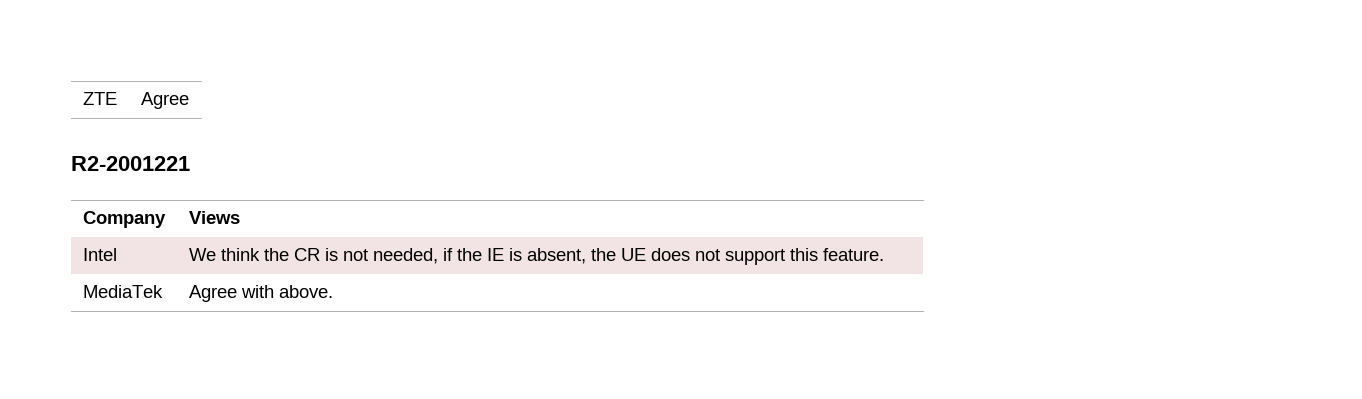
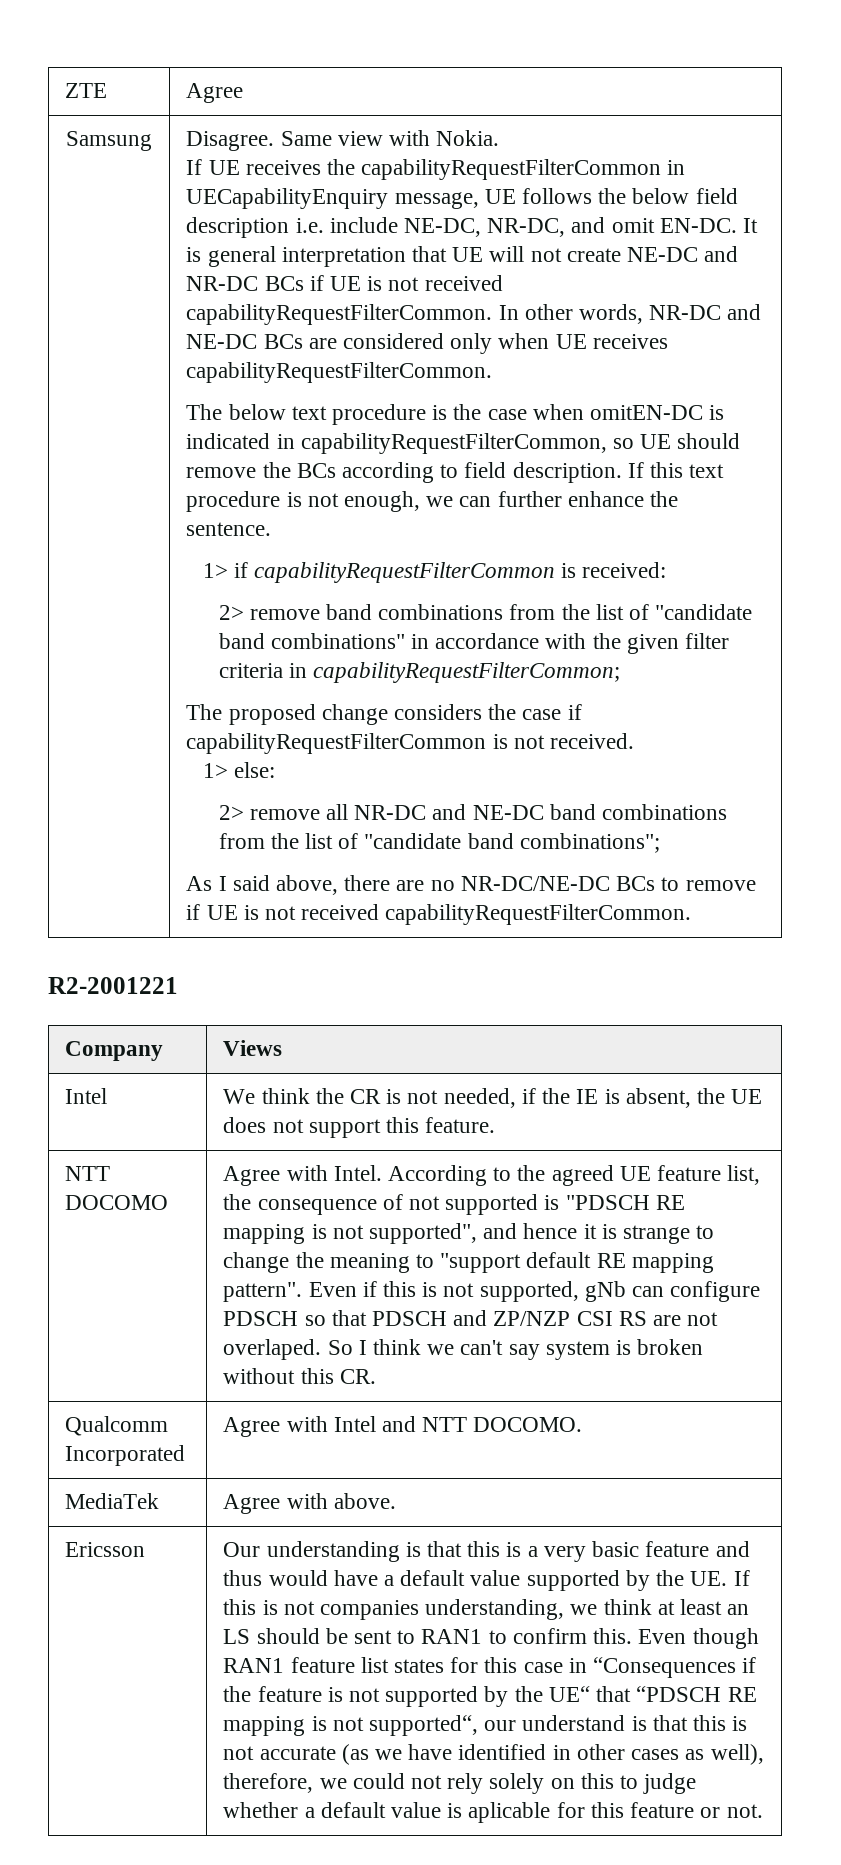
+ Samsung | Disagree. Same view with Nokia.
+ If UE receives the capabilityRequestFilterCommon in UECapabilityEnquiry message, UE follows the below field description i.e. include NE-DC, NR-DC, and omit EN-DC. It is general interpretation that UE will not create NE-DC and NR-DC BCs if UE is not received capabilityRequestFilterCommon. In other words, NR-DC and NE-DC BCs are considered only when UE receives capabilityRequestFilterCommon.
+ The below text procedure is the case when omitEN-DC is indicated in capabilityRequestFilterCommon, so UE should remove the BCs according to field description. If this text procedure is not enough, we can further enhance the sentence.
+ 1> if capabilityRequestFilterCommon is received:
+ 2> remove band combinations from the list of "candidate band combinations" in accordance with the given filter criteria in capabilityRequestFilterCommon;
+ The proposed change considers the case if capabilityRequestFilterCommon is not received.
+ 1> else:
+ 2> remove all NR-DC and NE-DC band combinations from the list of "candidate band combinations";
+ As I said above, there are no NR-DC/NE-DC BCs to remove if UE is not received capabilityRequestFilterCommon.
+ NTT DOCOMO | Agree with Intel. According to the agreed UE feature list, the consequence of not supported is "PDSCH RE mapping is not supported", and hence it is strange to change the meaning to "support default RE mapping pattern". Even if this is not supported, gNb can configure PDSCH so that PDSCH and ZP/NZP CSI RS are not overlaped. So I think we can't say system is broken without this CR.
+ Qualcomm Incorporated | Agree with Intel and NTT DOCOMO.
  MediaTek | Agree with above.
+ Ericsson | Our understanding is that this is a very basic feature and thus would have a default value supported by the UE. If this is not companies understanding, we think at least an LS should be sent to RAN1 to confirm this. Even though RAN1 feature list states for this case in “Consequences if the feature is not supported by the UE“ that “PDSCH RE mapping is not supported“, our understand is that this is not accurate (as we have identified in other cases as well), therefore, we could not rely solely on this to judge whether a default value is aplicable for this feature or not.

